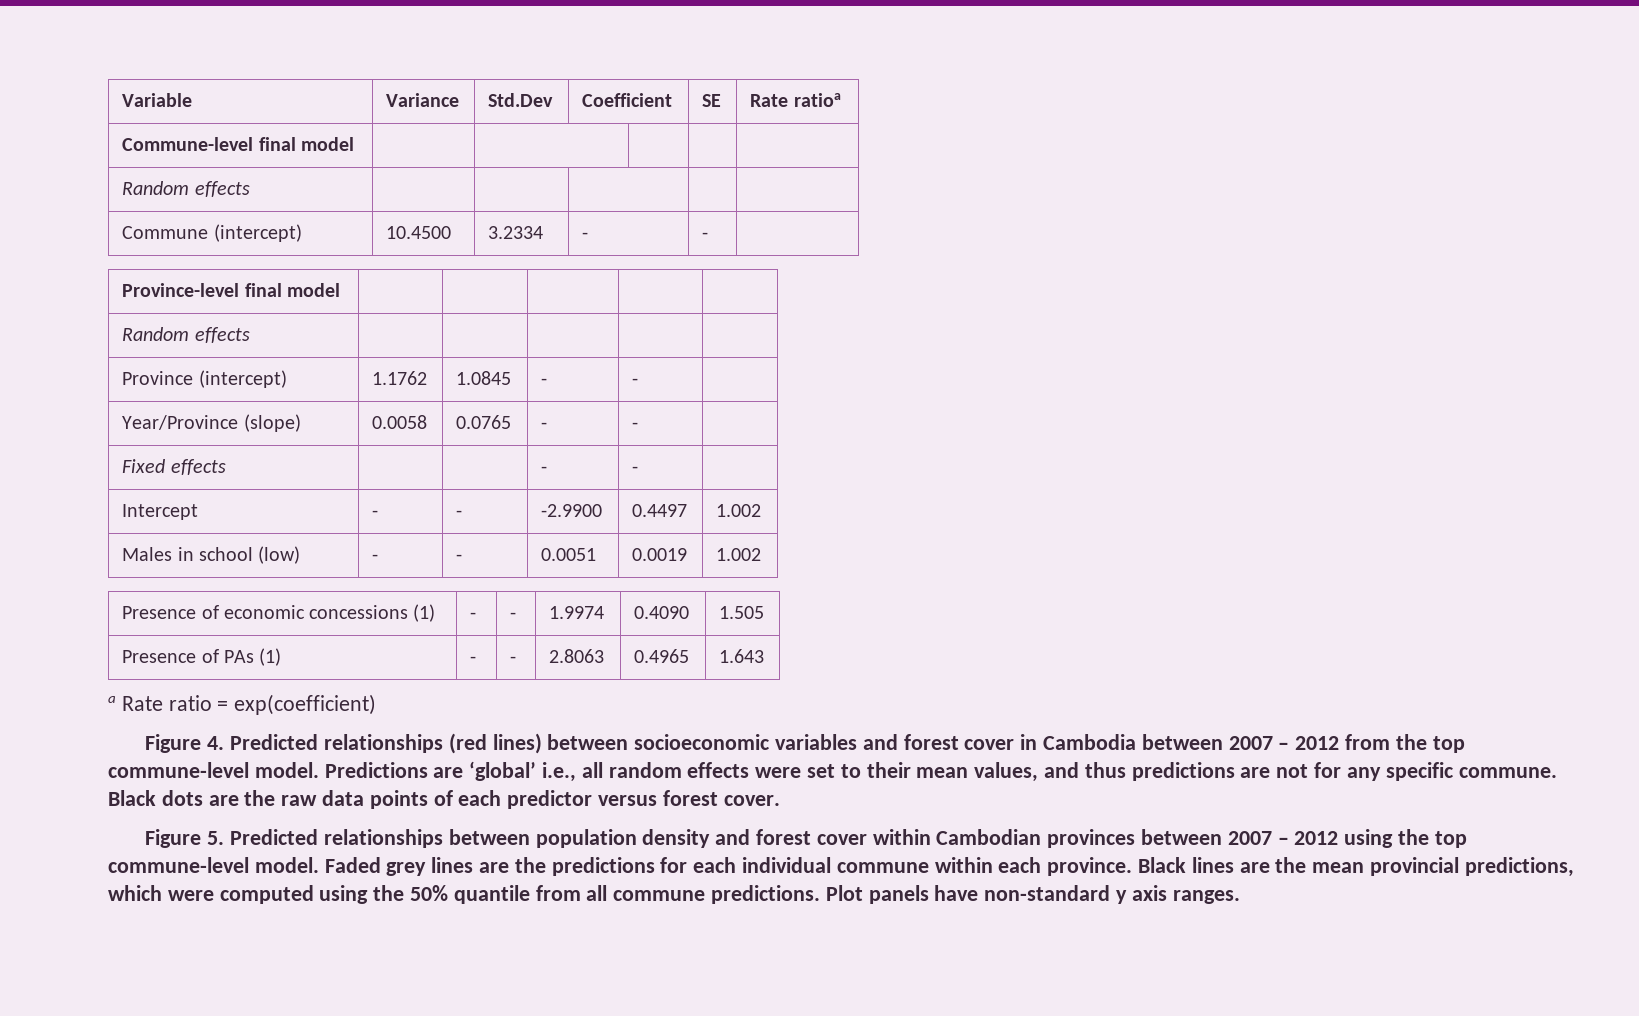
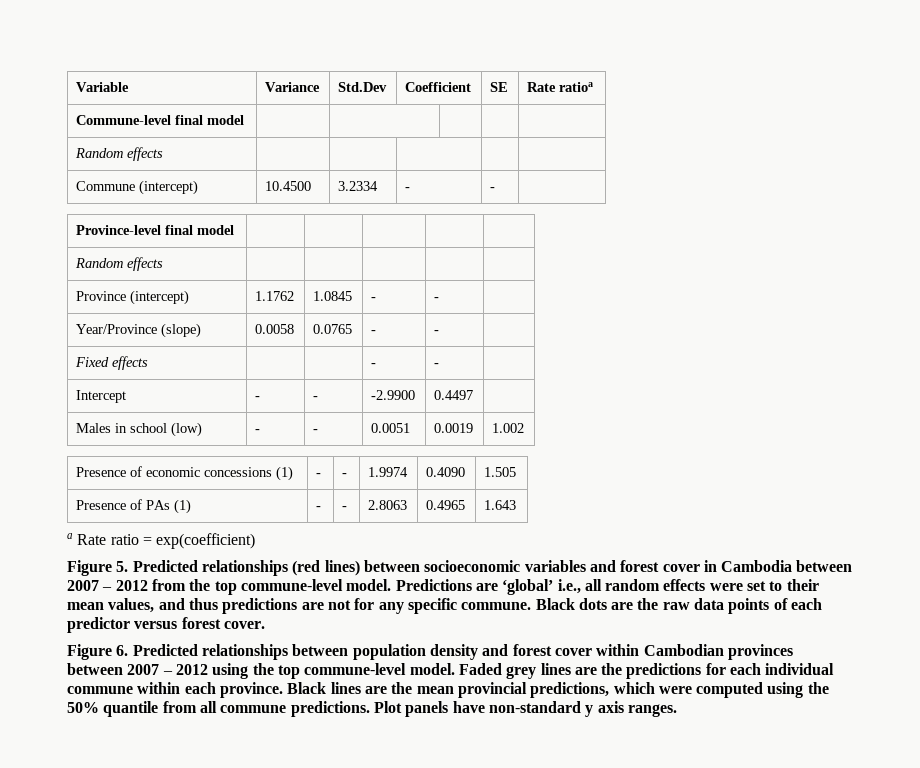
- Intercept | - | - | -2.9900 | 0.4497 | 1.002
+ Intercept | - | - | -2.9900 | 0.4497 |
- Figure 4. Predicted relationships (red lines) between socioeconomic variables and forest cover in Cambodia between 2007 – 2012 from the top commune-level model.
+ Figure 5. Predicted relationships (red lines) between socioeconomic variables and forest cover in Cambodia between 2007 – 2012 from the top commune-level model.
- Figure 5. Predicted relationships between population density and forest cover within Cambodian provinces between 2007 – 2012 using the top commune-level model.
+ Figure 6. Predicted relationships between population density and forest cover within Cambodian provinces between 2007 – 2012 using the top commune-level model.

